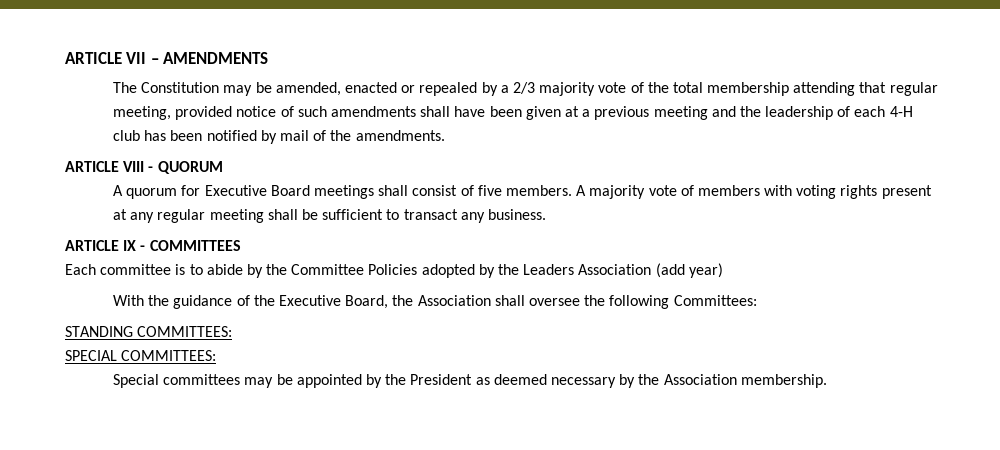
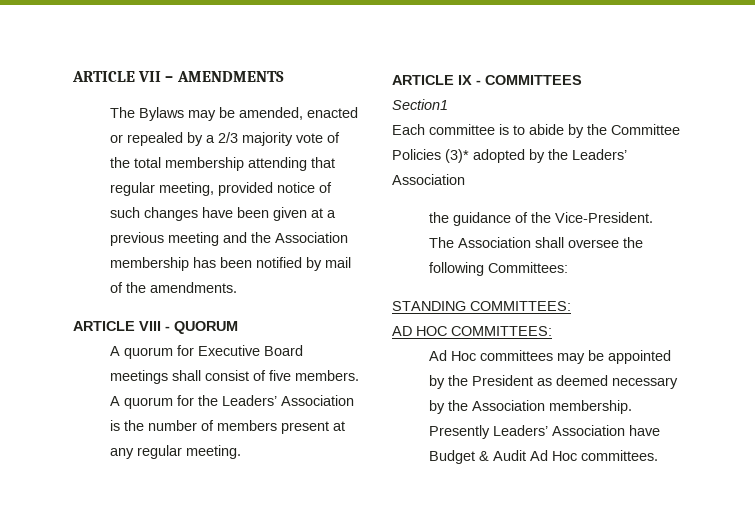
- The Constitution may be amended, enacted or repealed by a 2/3 majority vote of the total membership attending that regular meeting, provided notice of such amendments shall have been given at a previous meeting and the leadership of each 4-H club has been notified by mail of the amendments.
+ The Bylaws may be amended, enacted or repealed by a 2/3 majority vote of the total membership attending that regular meeting, provided notice of such changes have been given at a previous meeting and the Association membership has been notified by mail of the amendments.
- A majority vote of members with voting rights present at any regular meeting shall be sufficient to transact any business.
+ A quorum for the Leaders’ Association is the number of members present at any regular meeting.
+ Section1
- Each committee is to abide by the Committee Policies adopted by the Leaders Association (add year)
- With the guidance of the Executive Board, the Association shall oversee the following Committees:
+ Each committee is to abide by the Committee Policies (3)* adopted by the Leaders’ Association
+ the guidance of the Vice-President. The Association shall oversee the following Committees:
- SPECIAL COMMITTEES:
- Special committees may be appointed by the President as deemed necessary by the Association membership.
+ AD HOC COMMITTEES:
+ Ad Hoc committees may be appointed by the President as deemed necessary by the Association membership.
+ Presently Leaders’ Association have Budget & Audit Ad Hoc committees.

